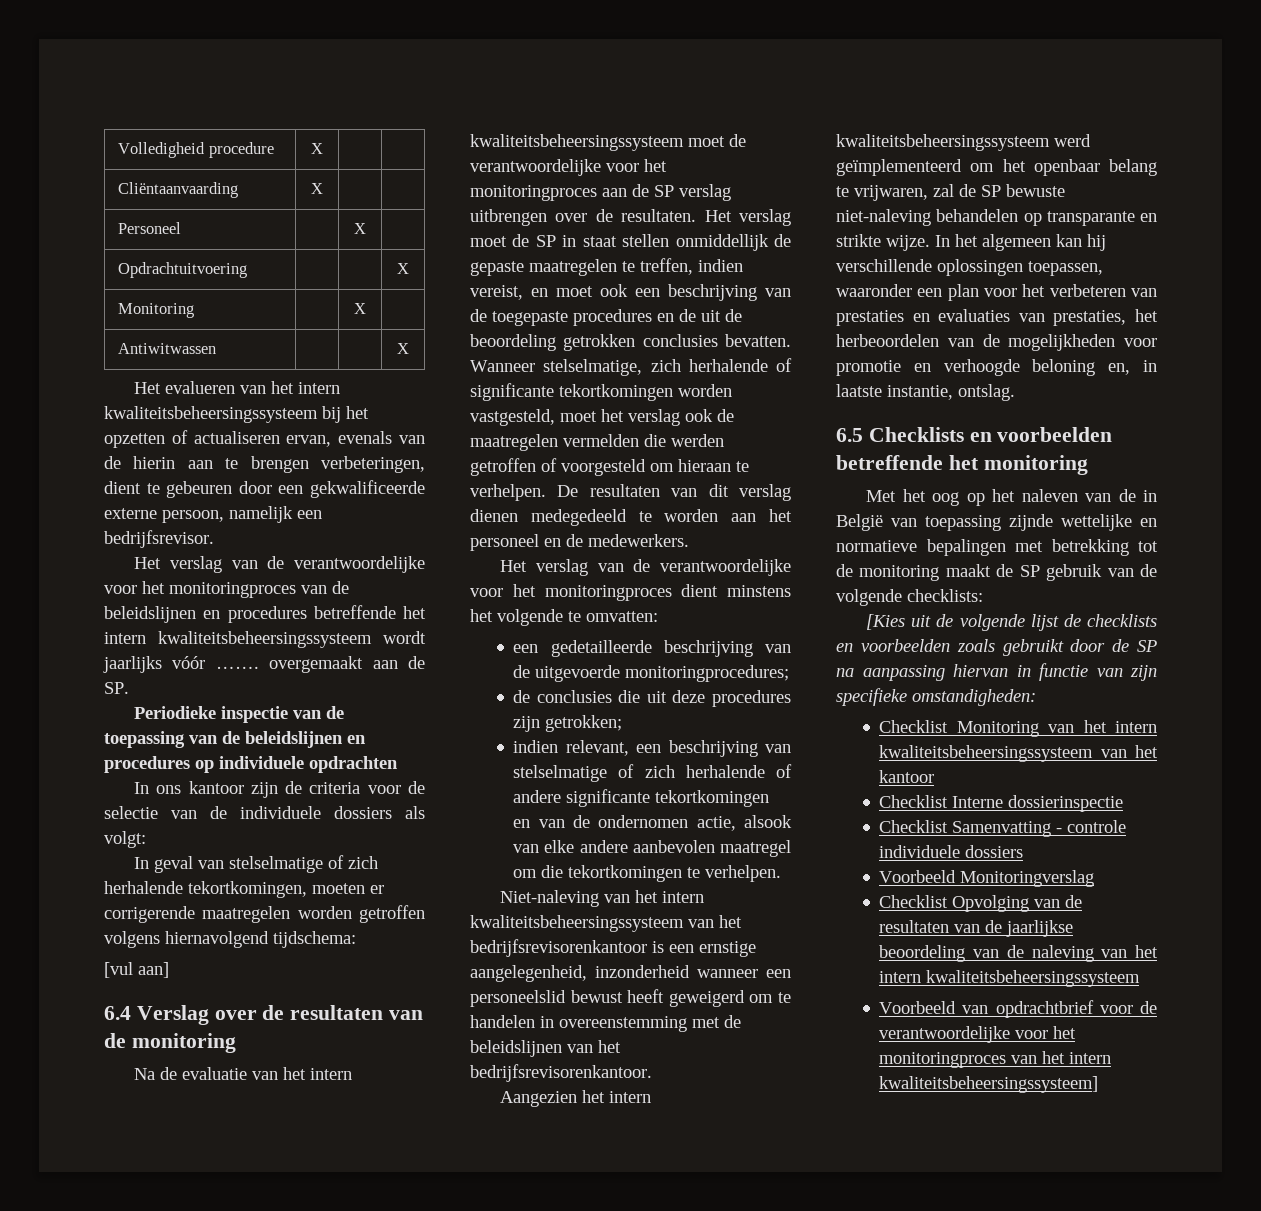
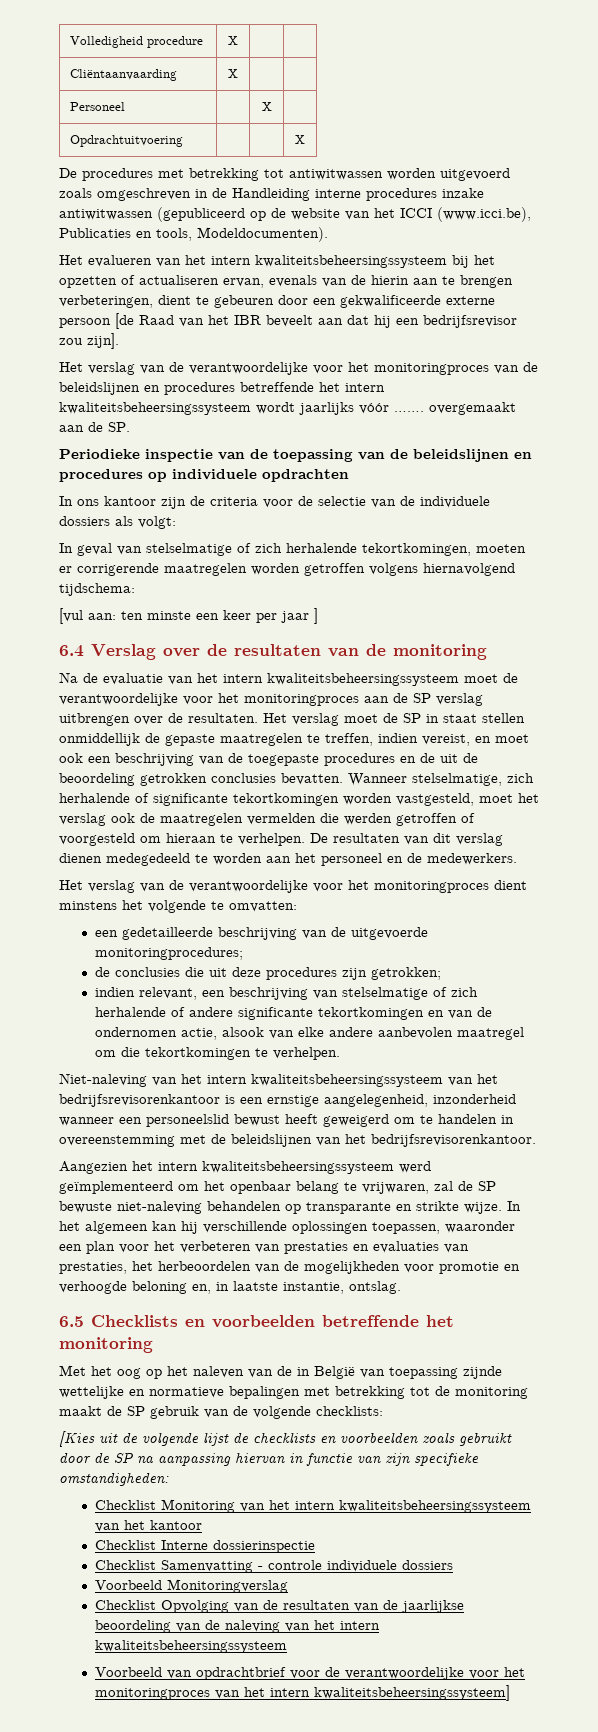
- Monitoring | | X |
- Antiwitwassen | | | X
+ De procedures met betrekking tot antiwitwassen worden uitgevoerd zoals omgeschreven in de Handleiding interne procedures inzake antiwitwassen (gepubliceerd op de website van het ICCI (www.icci.be), Publicaties en tools, Modeldocumenten).
- Het evalueren van het intern kwaliteitsbeheersingssysteem bij het opzetten of actualiseren ervan, evenals van de hierin aan te brengen verbeteringen, dient te gebeuren door een gekwalificeerde externe persoon, namelijk een bedrijfsrevisor.
+ Het evalueren van het intern kwaliteitsbeheersingssysteem bij het opzetten of actualiseren ervan, evenals van de hierin aan te brengen verbeteringen, dient te gebeuren door een gekwalificeerde externe persoon [de Raad van het IBR beveelt aan dat hij een bedrijfsrevisor zou zijn].
- [vul aan]
+ [vul aan: ten minste een keer per jaar ]

